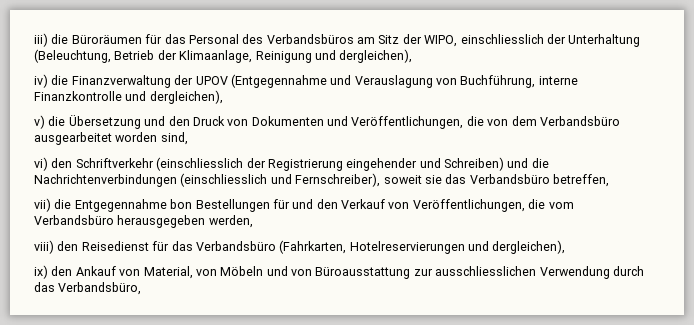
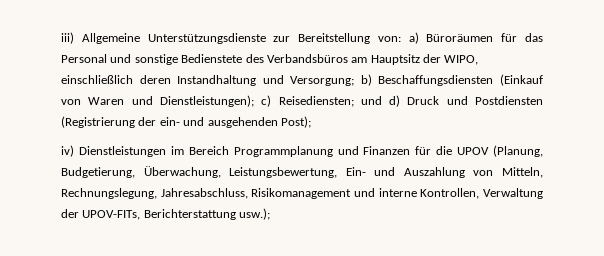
- iii) die Büroräumen für das Personal des Verbandsbüros am Sitz der WIPO, einschliesslich der Unterhaltung (Beleuchtung, Betrieb der Klimaanlage, Reinigung und dergleichen),
- iv) die Finanzverwaltung der UPOV (Entgegennahme und Verauslagung von Buchführung, interne Finanzkontrolle und dergleichen),
- v) die Übersetzung und den Druck von Dokumenten und Veröffentlichungen, die von dem Verbandsbüro ausgearbeitet worden sind,
- vi) den Schriftverkehr (einschliesslich der Registrierung eingehender und Schreiben) und die Nachrichtenverbindungen (einschliesslich und Fernschreiber), soweit sie das Verbandsbüro betreffen,
- vii) die Entgegennahme bon Bestellungen für und den Verkauf von Veröffentlichungen, die vom Verbandsbüro herausgegeben werden,
- viii) den Reisedienst für das Verbandsbüro (Fahrkarten, Hotelreservierungen und dergleichen),
- ix) den Ankauf von Material, von Möbeln und von Büroausstattung zur ausschliesslichen Verwendung durch das Verbandsbüro,
+ iii) Allgemeine Unterstützungsdienste zur Bereitstellung von: a) Büroräumen für das Personal und sonstige Bedienstete des Verbandsbüros am Hauptsitz der WIPO, einschließlich deren Instandhaltung und Versorgung; b) Beschaffungsdiensten (Einkauf von Waren und Dienstleistungen); c) Reisediensten; und d) Druck und Postdiensten (Registrierung der ein- und ausgehenden Post);
+ iv) Dienstleistungen im Bereich Programmplanung und Finanzen für die UPOV (Planung, Budgetierung, Überwachung, Leistungsbewertung, Ein- und Auszahlung von Mitteln, Rechnungslegung, Jahresabschluss, Risikomanagement und interne Kontrollen, Verwaltung der UPOV-FITs, Berichterstattung usw.);

